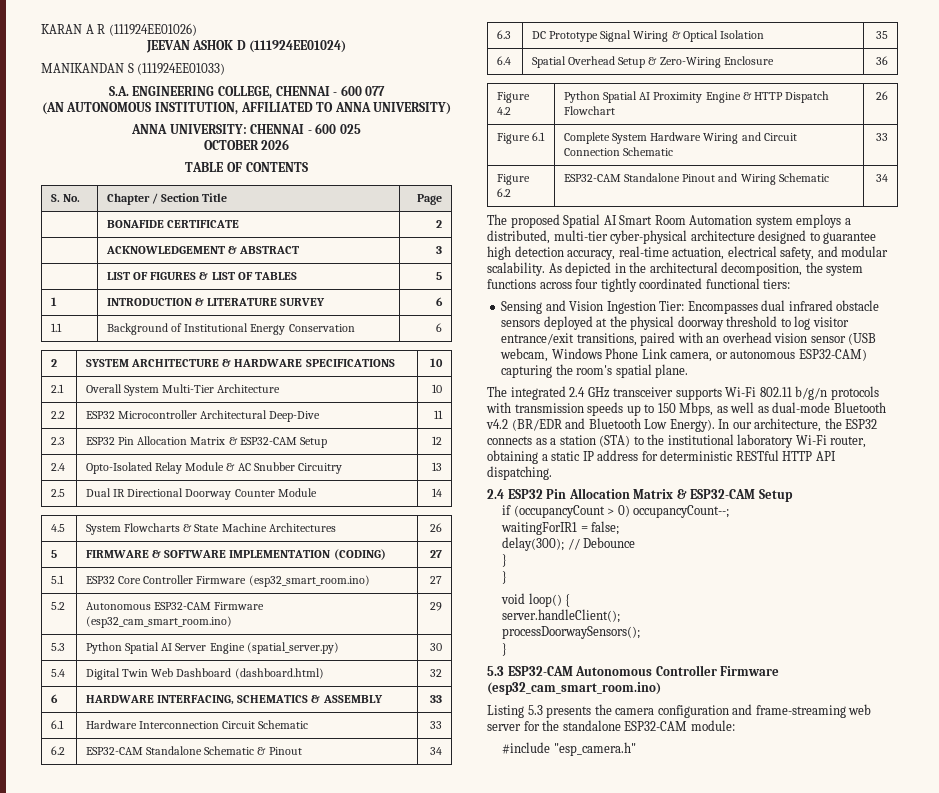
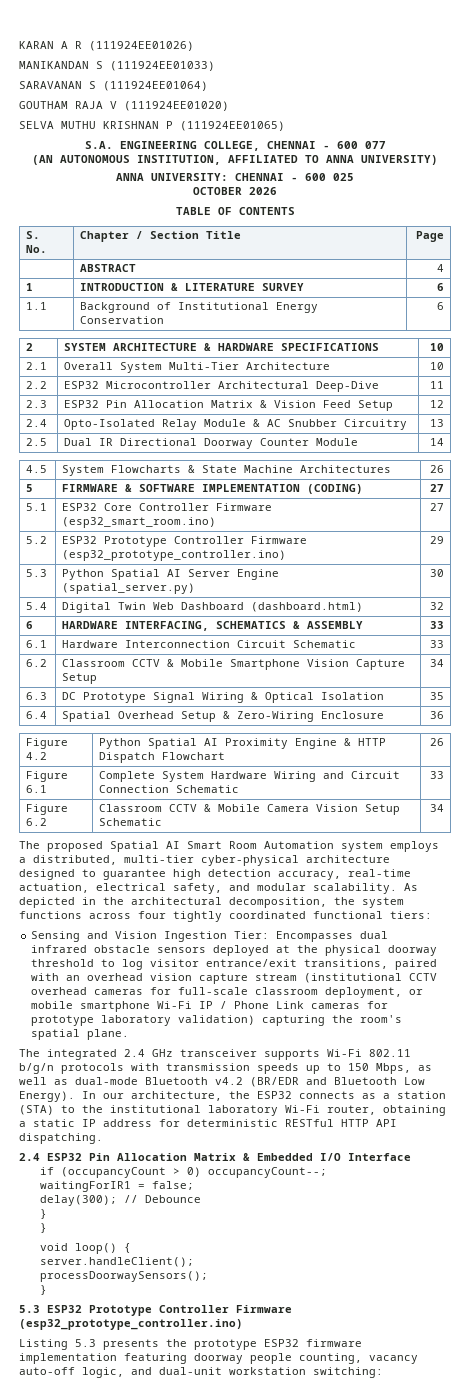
- JEEVAN ASHOK D (111924EE01024)
+ SARAVANAN S (111924EE01064)
+ GOUTHAM RAJA V (111924EE01020)
+ SELVA MUTHU KRISHNAN P (111924EE01065)
- | BONAFIDE CERTIFICATE | 2
- | ACKNOWLEDGEMENT & ABSTRACT | 3
- | LIST OF FIGURES & LIST OF TABLES | 5
+ | ABSTRACT | 4
- 2.3 | ESP32 Pin Allocation Matrix & ESP32-CAM Setup | 12
+ 2.3 | ESP32 Pin Allocation Matrix & Vision Feed Setup | 12
- 5.2 | Autonomous ESP32-CAM Firmware (esp32_cam_smart_room.ino) | 29
+ 5.2 | ESP32 Prototype Controller Firmware (esp32_prototype_controller.ino) | 29
- 6.2 | ESP32-CAM Standalone Schematic & Pinout | 34
+ 6.2 | Classroom CCTV & Mobile Smartphone Vision Capture Setup | 34
- Figure 6.2 | ESP32-CAM Standalone Pinout and Wiring Schematic | 34
+ Figure 6.2 | Classroom CCTV & Mobile Camera Vision Setup Schematic | 34
- Sensing and Vision Ingestion Tier: Encompasses dual infrared obstacle sensors deployed at the physical doorway threshold to log visitor entrance/exit transitions, paired with an overhead vision sensor (USB webcam, Windows Phone Link camera, or autonomous ESP32-CAM) capturing the room's spatial plane.
+ Sensing and Vision Ingestion Tier: Encompasses dual infrared obstacle sensors deployed at the physical doorway threshold to log visitor entrance/exit transitions, paired with an overhead vision capture stream (institutional CCTV overhead cameras for full-scale classroom deployment, or mobile smartphone Wi-Fi IP / Phone Link cameras for prototype laboratory validation) capturing the room's spatial plane.
- 2.4 ESP32 Pin Allocation Matrix & ESP32-CAM Setup
+ 2.4 ESP32 Pin Allocation Matrix & Embedded I/O Interface
- 5.3 ESP32-CAM Autonomous Controller Firmware (esp32_cam_smart_room.ino)
+ 5.3 ESP32 Prototype Controller Firmware (esp32_prototype_controller.ino)
- Listing 5.3 presents the camera configuration and frame-streaming web server for the standalone ESP32-CAM module:
- #include "esp_camera.h"
+ Listing 5.3 presents the prototype ESP32 firmware implementation featuring doorway people counting, vacancy auto-off logic, and dual-unit workstation switching:

